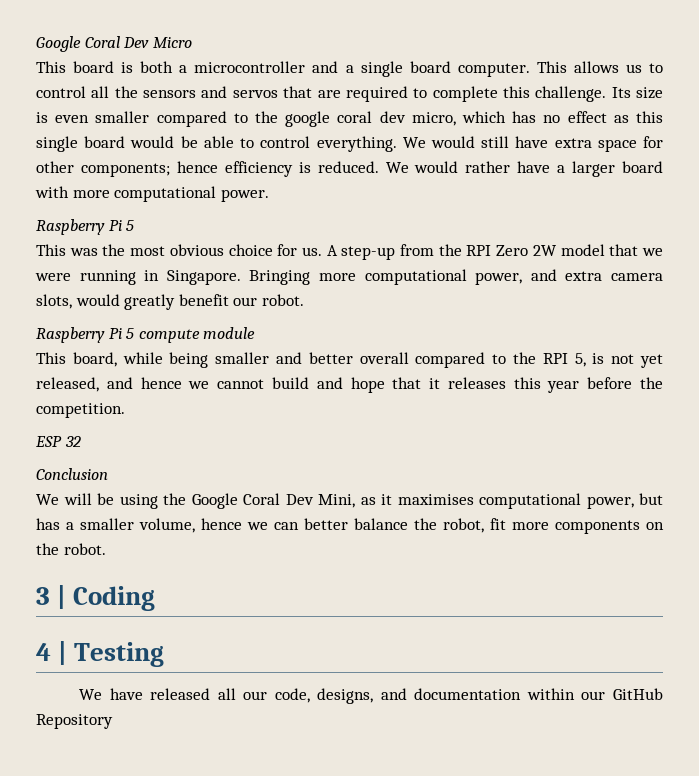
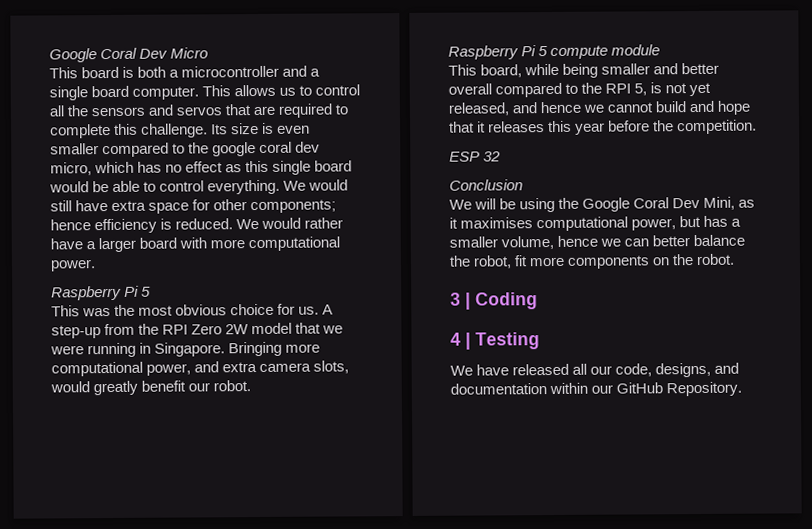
- We have released all our code, designs, and documentation within our GitHub Repository
+ We have released all our code, designs, and documentation within our GitHub Repository.

